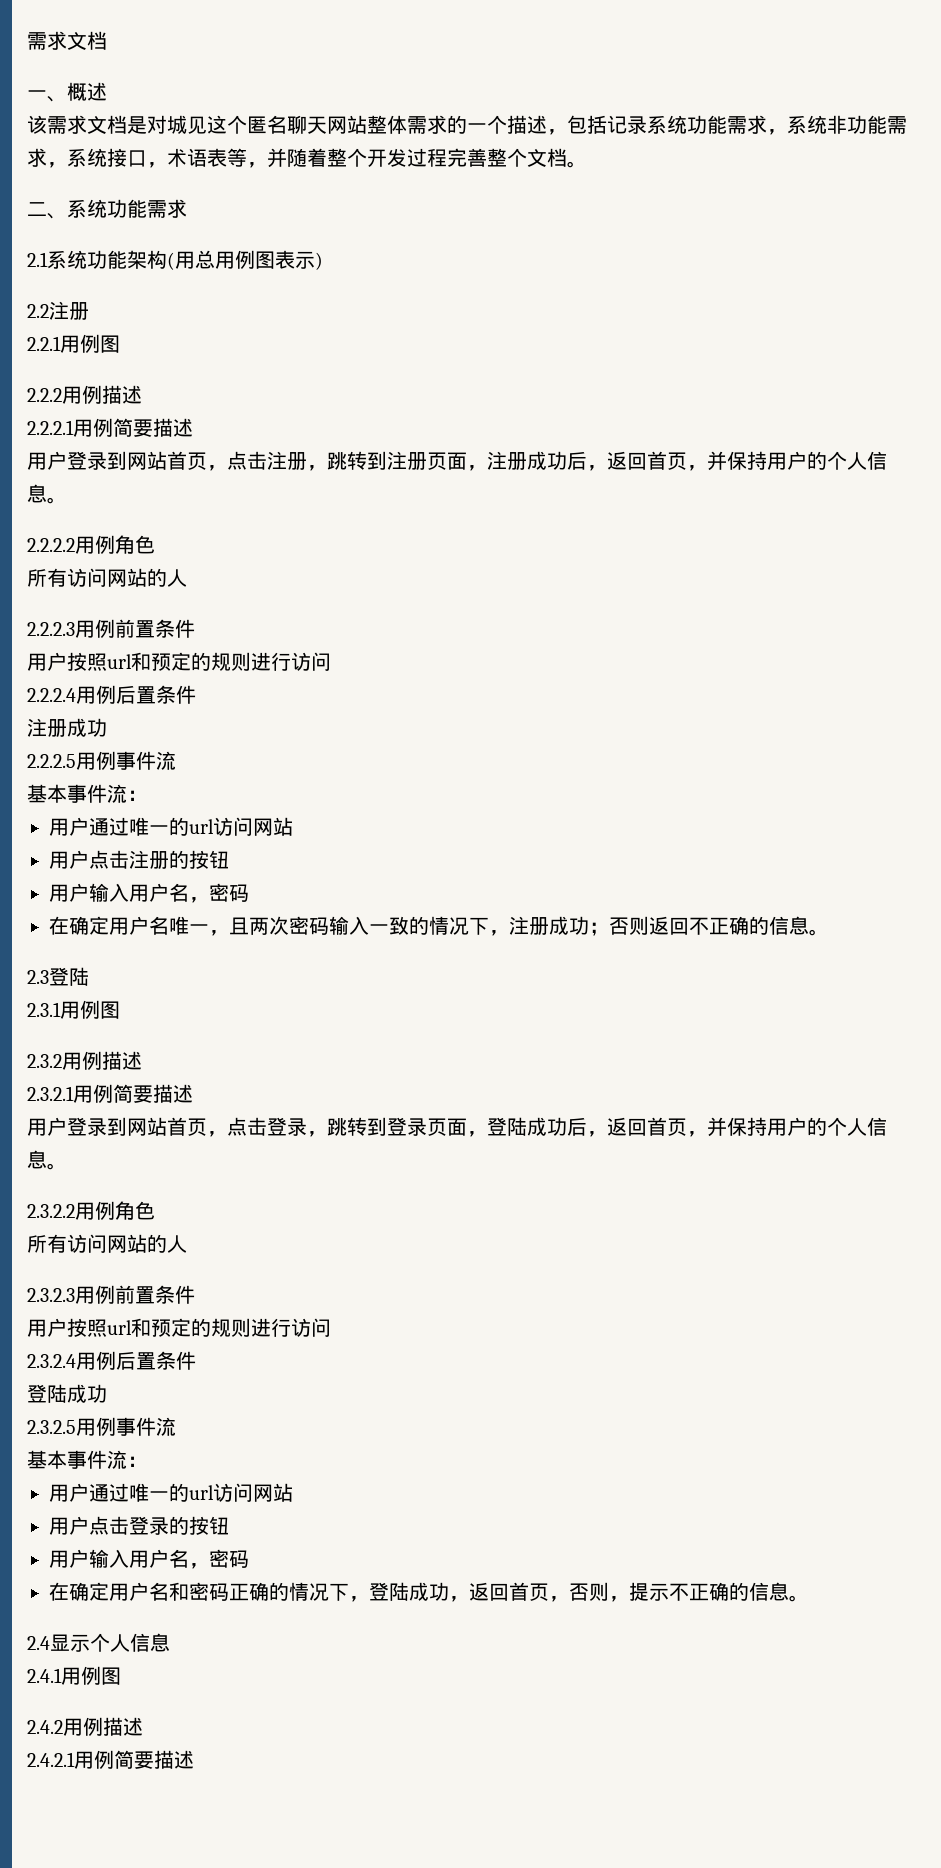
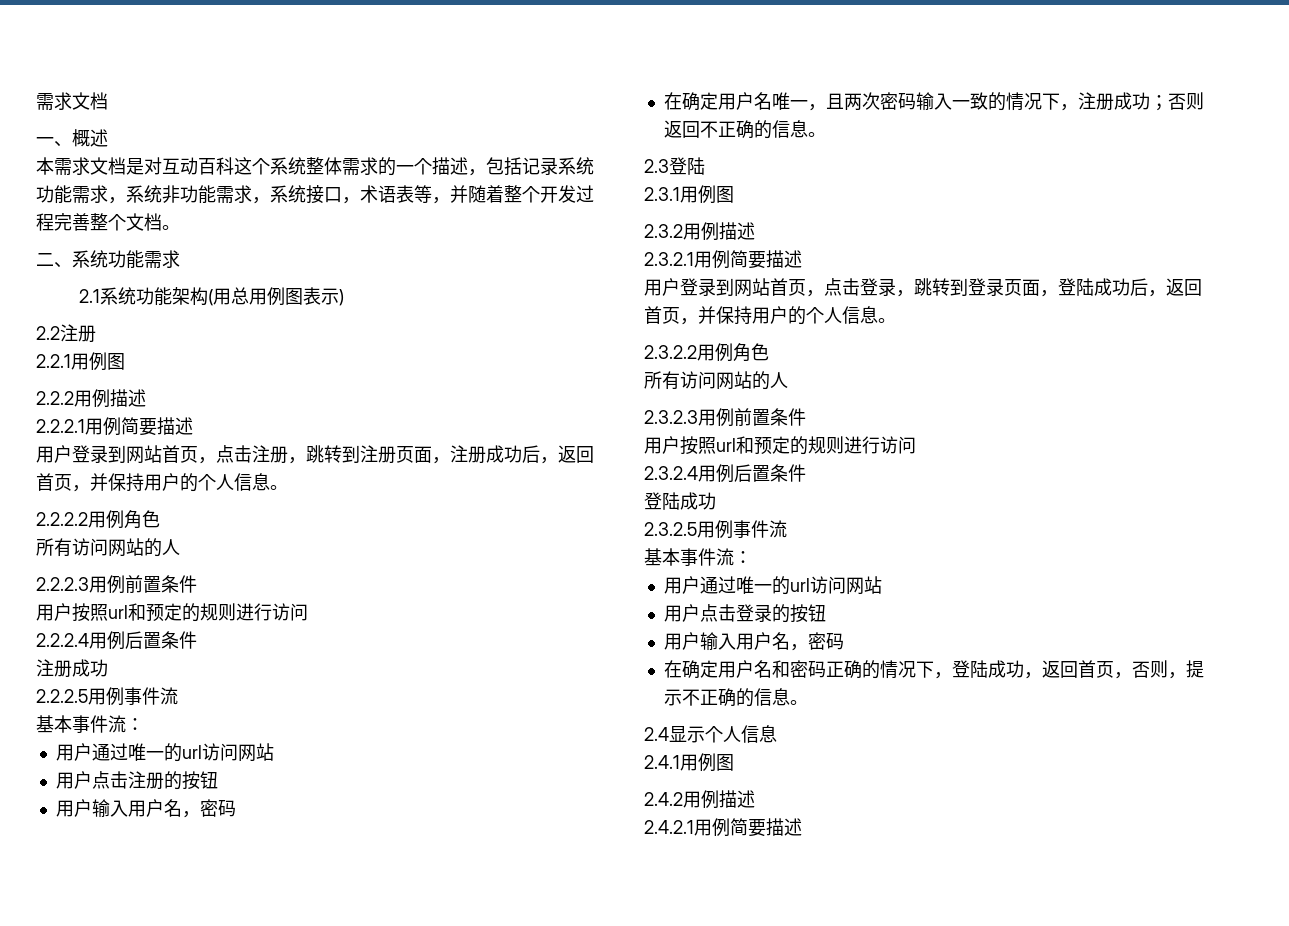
- 该需求文档是对城见这个匿名聊天网站整体需求的一个描述，包括记录系统功能需求，系统非功能需求，系统接口，术语表等，并随着整个开发过程完善整个文档。
+ 本需求文档是对互动百科这个系统整体需求的一个描述，包括记录系统功能需求，系统非功能需求，系统接口，术语表等，并随着整个开发过程完善整个文档。

